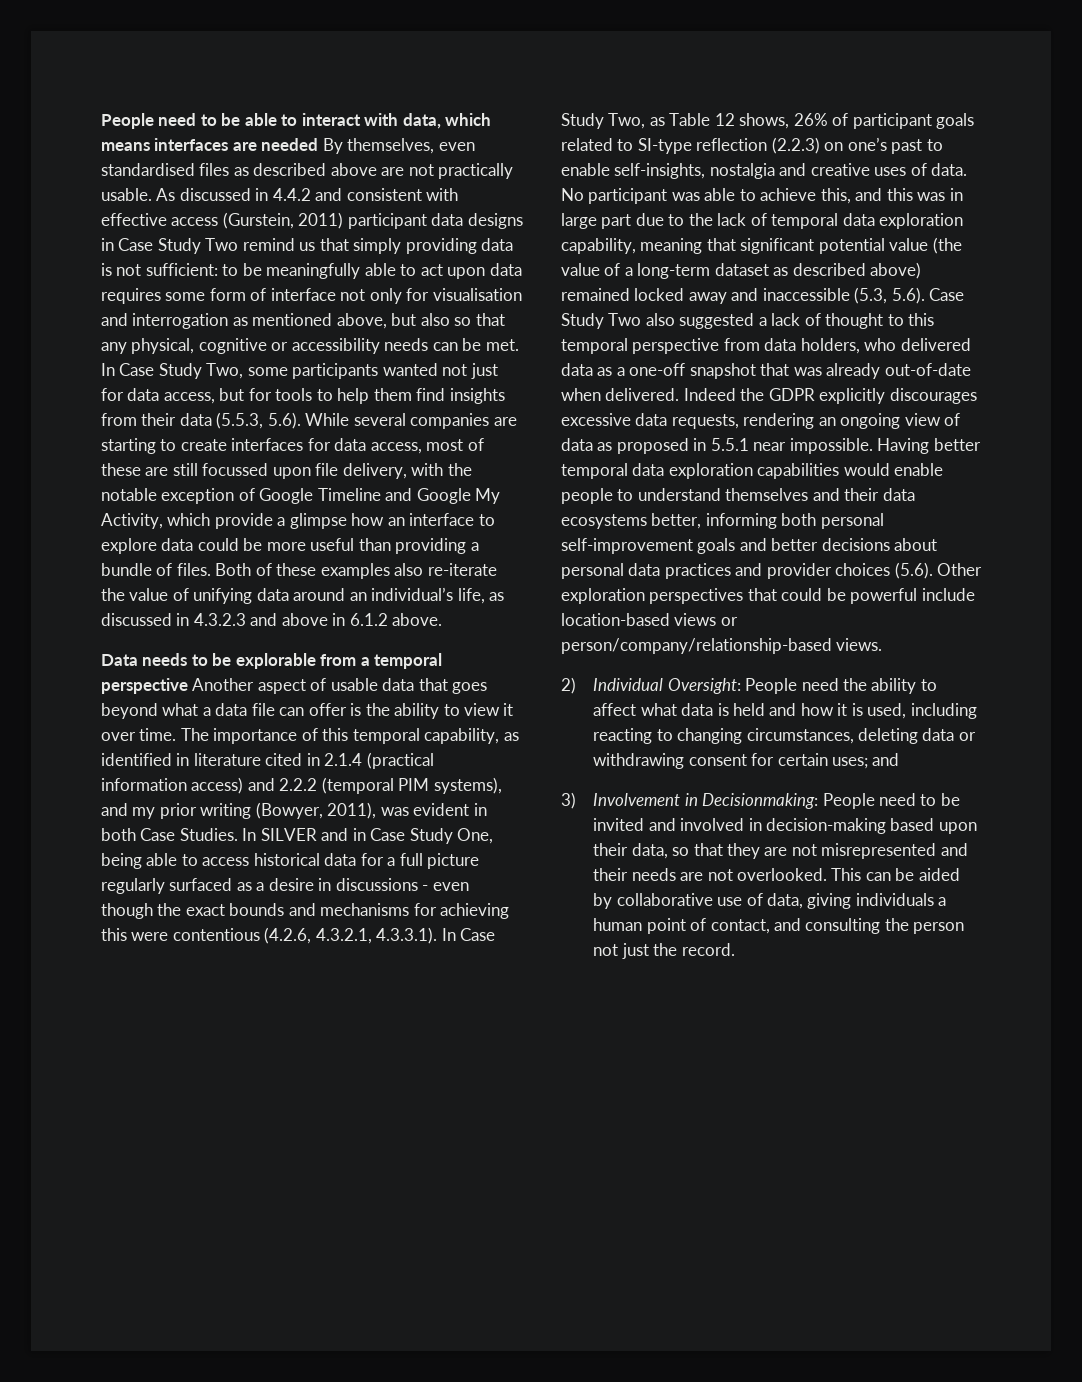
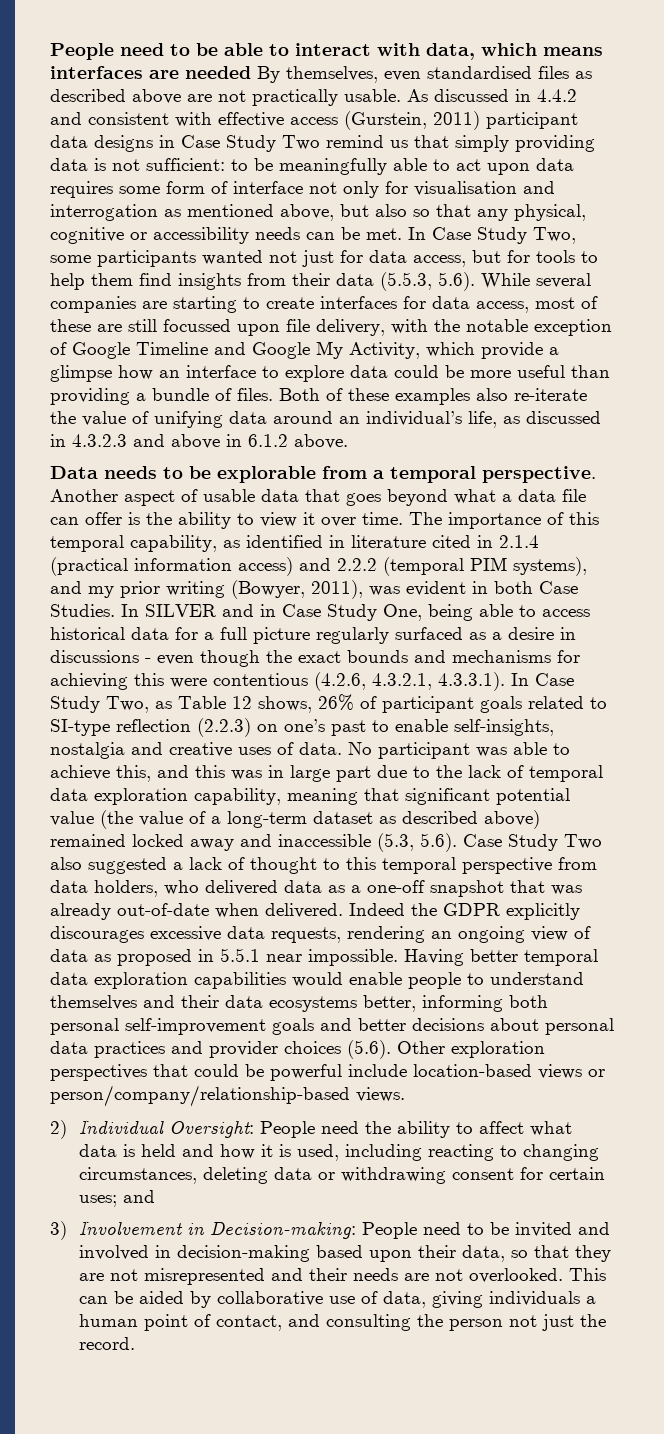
- Data needs to be explorable from a temporal perspective Another aspect of usable data that goes beyond what a data file can offer is the ability to view it over time.
+ Data needs to be explorable from a temporal perspective. Another aspect of usable data that goes beyond what a data file can offer is the ability to view it over time.
- 3) Involvement in Decisionmaking: People need to be invited and involved in decision-making based upon their data, so that they are not misrepresented and their needs are not overlooked.
+ 3) Involvement in Decision-making: People need to be invited and involved in decision-making based upon their data, so that they are not misrepresented and their needs are not overlooked.

